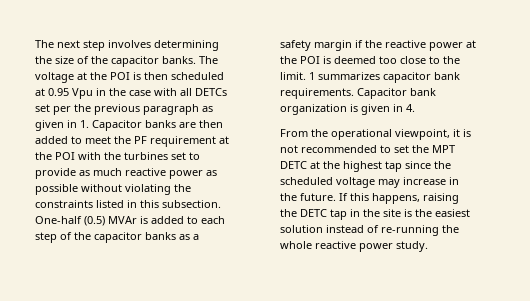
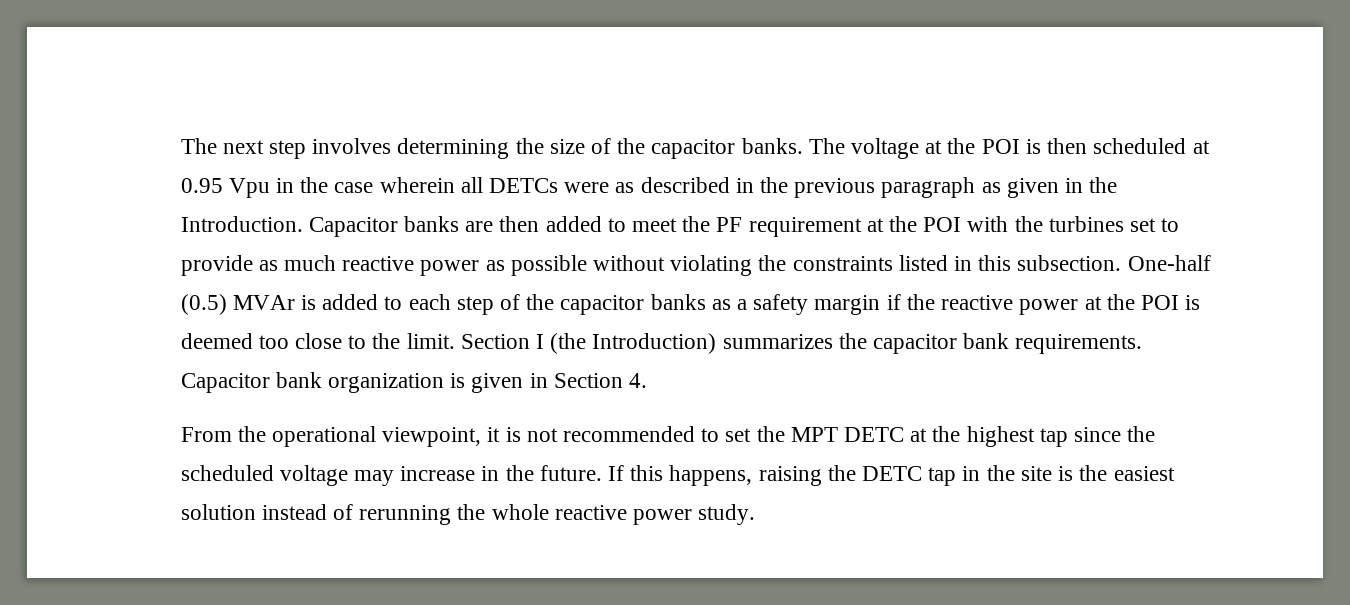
- The voltage at the POI is then scheduled at 0.95 Vpu in the case with all DETCs set per the previous paragraph as given in 1. Capacitor banks are then added to meet the PF requirement at the POI with the turbines set to provide as much reactive power as possible without violating the constraints listed in this subsection.
+ The voltage at the POI is then scheduled at 0.95 Vpu in the case wherein all DETCs were as described in the previous paragraph as given in the Introduction. Capacitor banks are then added to meet the PF requirement at the POI with the turbines set to provide as much reactive power as possible without violating the constraints listed in this subsection.
- 1 summarizes capacitor bank requirements.
+ Section I (the Introduction) summarizes the capacitor bank requirements.
- Capacitor bank organization is given in 4.
+ Capacitor bank organization is given in Section 4.
- If this happens, raising the DETC tap in the site is the easiest solution instead of re-running the whole reactive power study.
+ If this happens, raising the DETC tap in the site is the easiest solution instead of rerunning the whole reactive power study.

